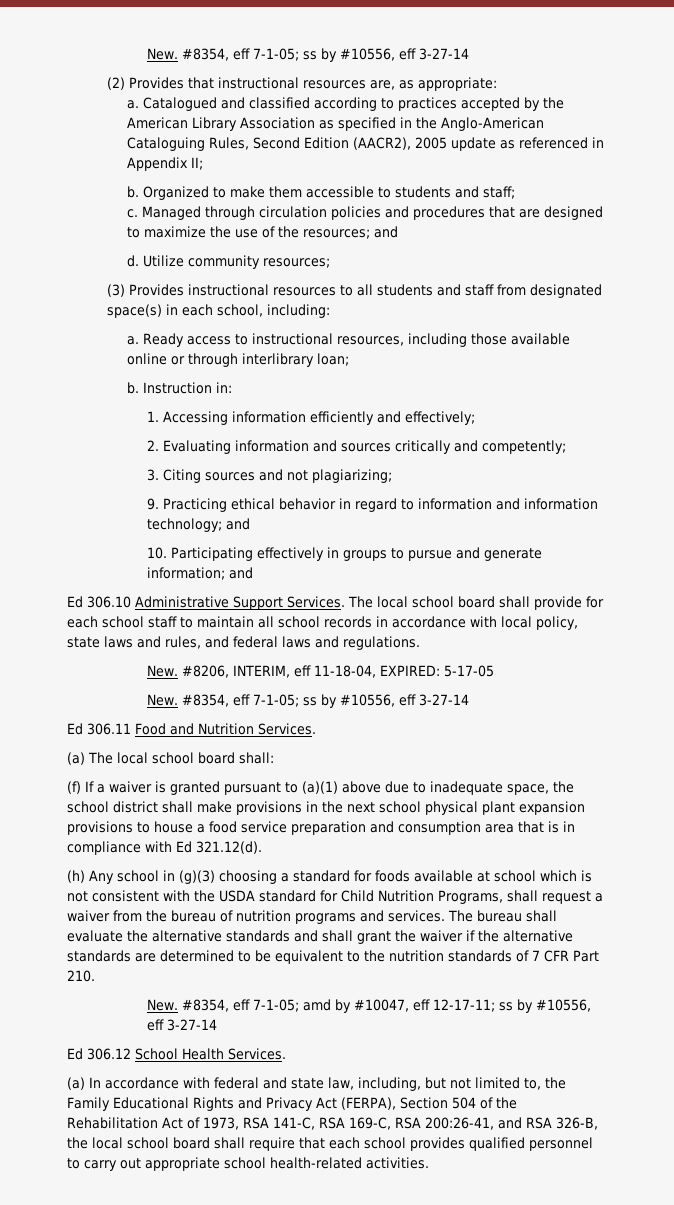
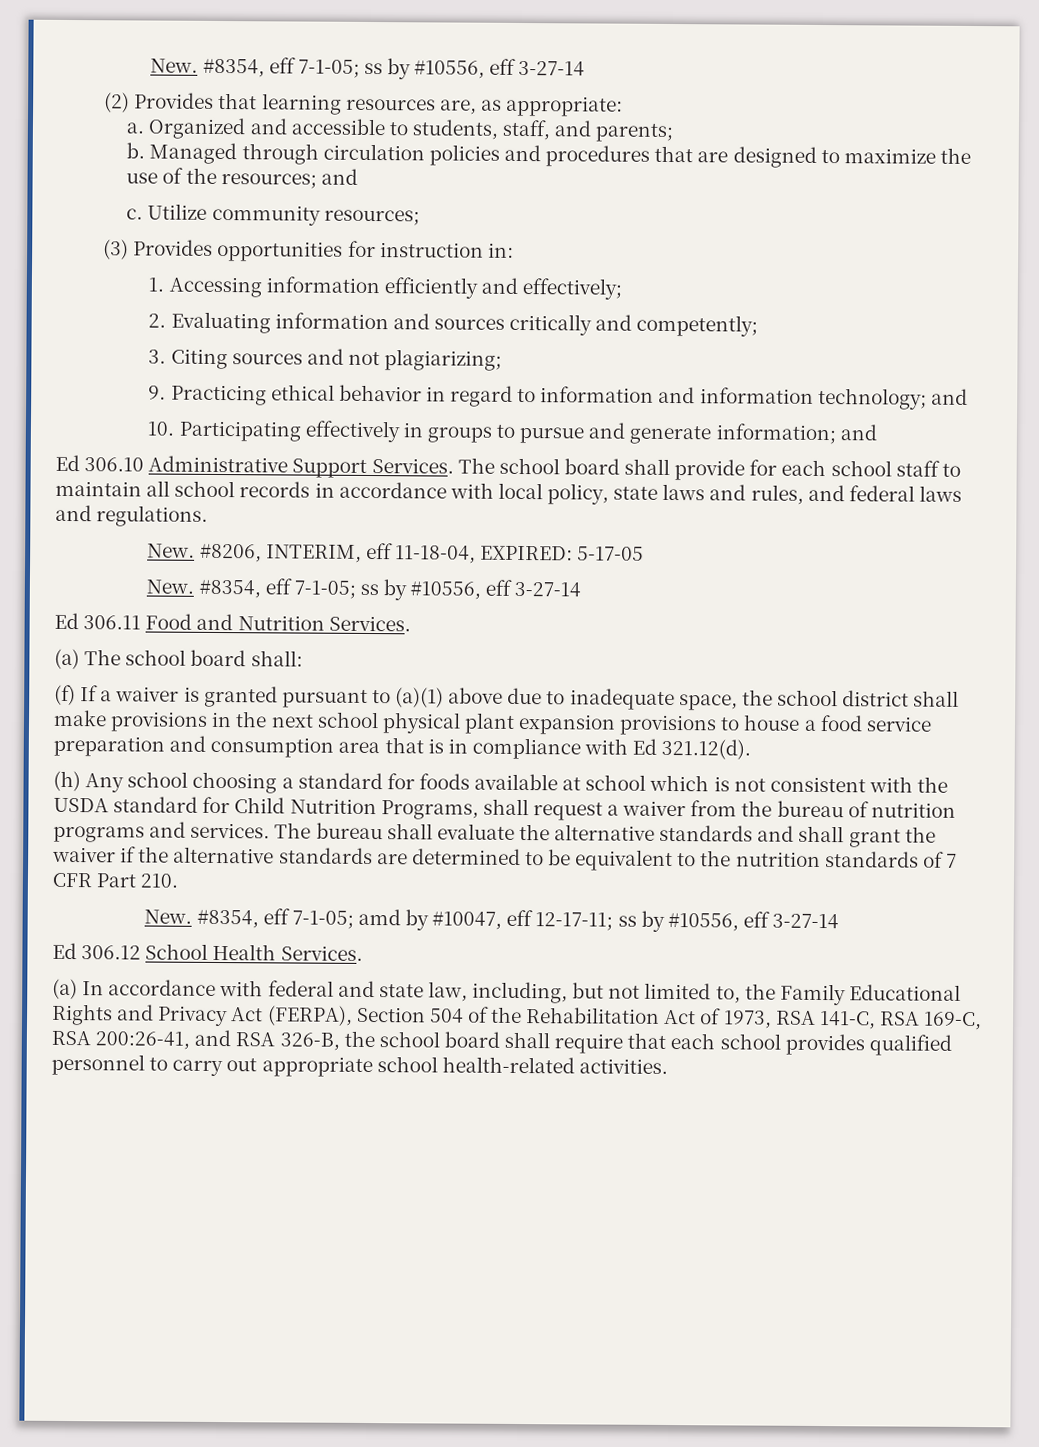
- (2) Provides that instructional resources are, as appropriate:
+ (2) Provides that learning resources are, as appropriate:
- Catalogued and classified according to practices accepted by the American Library Association as specified in the Anglo-American Cataloguing Rules, Second Edition (AACR2), 2005 update as referenced in Appendix II;
- b. Organized to make them accessible to students and staff;
- c.
+ Organized and accessible to students, staff, and parents;
+ b.
- d.
+ c.
- (3) Provides instructional resources to all students and staff from designated space(s) in each school, including:
- a. Ready access to instructional resources, including those available online or through interlibrary loan;
- b. Instruction in:
+ (3) Provides opportunities for instruction in:
- The local school board shall provide for each school staff to maintain all school records in accordance with local policy, state laws and rules, and federal laws and regulations.
+ The school board shall provide for each school staff to maintain all school records in accordance with local policy, state laws and rules, and federal laws and regulations.
- (a) The local school board shall:
+ (a) The school board shall:
- (h) Any school in (g)(3) choosing a standard for foods available at school which is not consistent with the USDA standard for Child Nutrition Programs, shall request a waiver from the bureau of nutrition programs and services.
+ (h) Any school choosing a standard for foods available at school which is not consistent with the USDA standard for Child Nutrition Programs, shall request a waiver from the bureau of nutrition programs and services.
- (a) In accordance with federal and state law, including, but not limited to, the Family Educational Rights and Privacy Act (FERPA), Section 504 of the Rehabilitation Act of 1973, RSA 141-C, RSA 169-C, RSA 200:26-41, and RSA 326-B, the local school board shall require that each school provides qualified personnel to carry out appropriate school health-related activities.
+ (a) In accordance with federal and state law, including, but not limited to, the Family Educational Rights and Privacy Act (FERPA), Section 504 of the Rehabilitation Act of 1973, RSA 141-C, RSA 169-C, RSA 200:26-41, and RSA 326-B, the school board shall require that each school provides qualified personnel to carry out appropriate school health-related activities.

